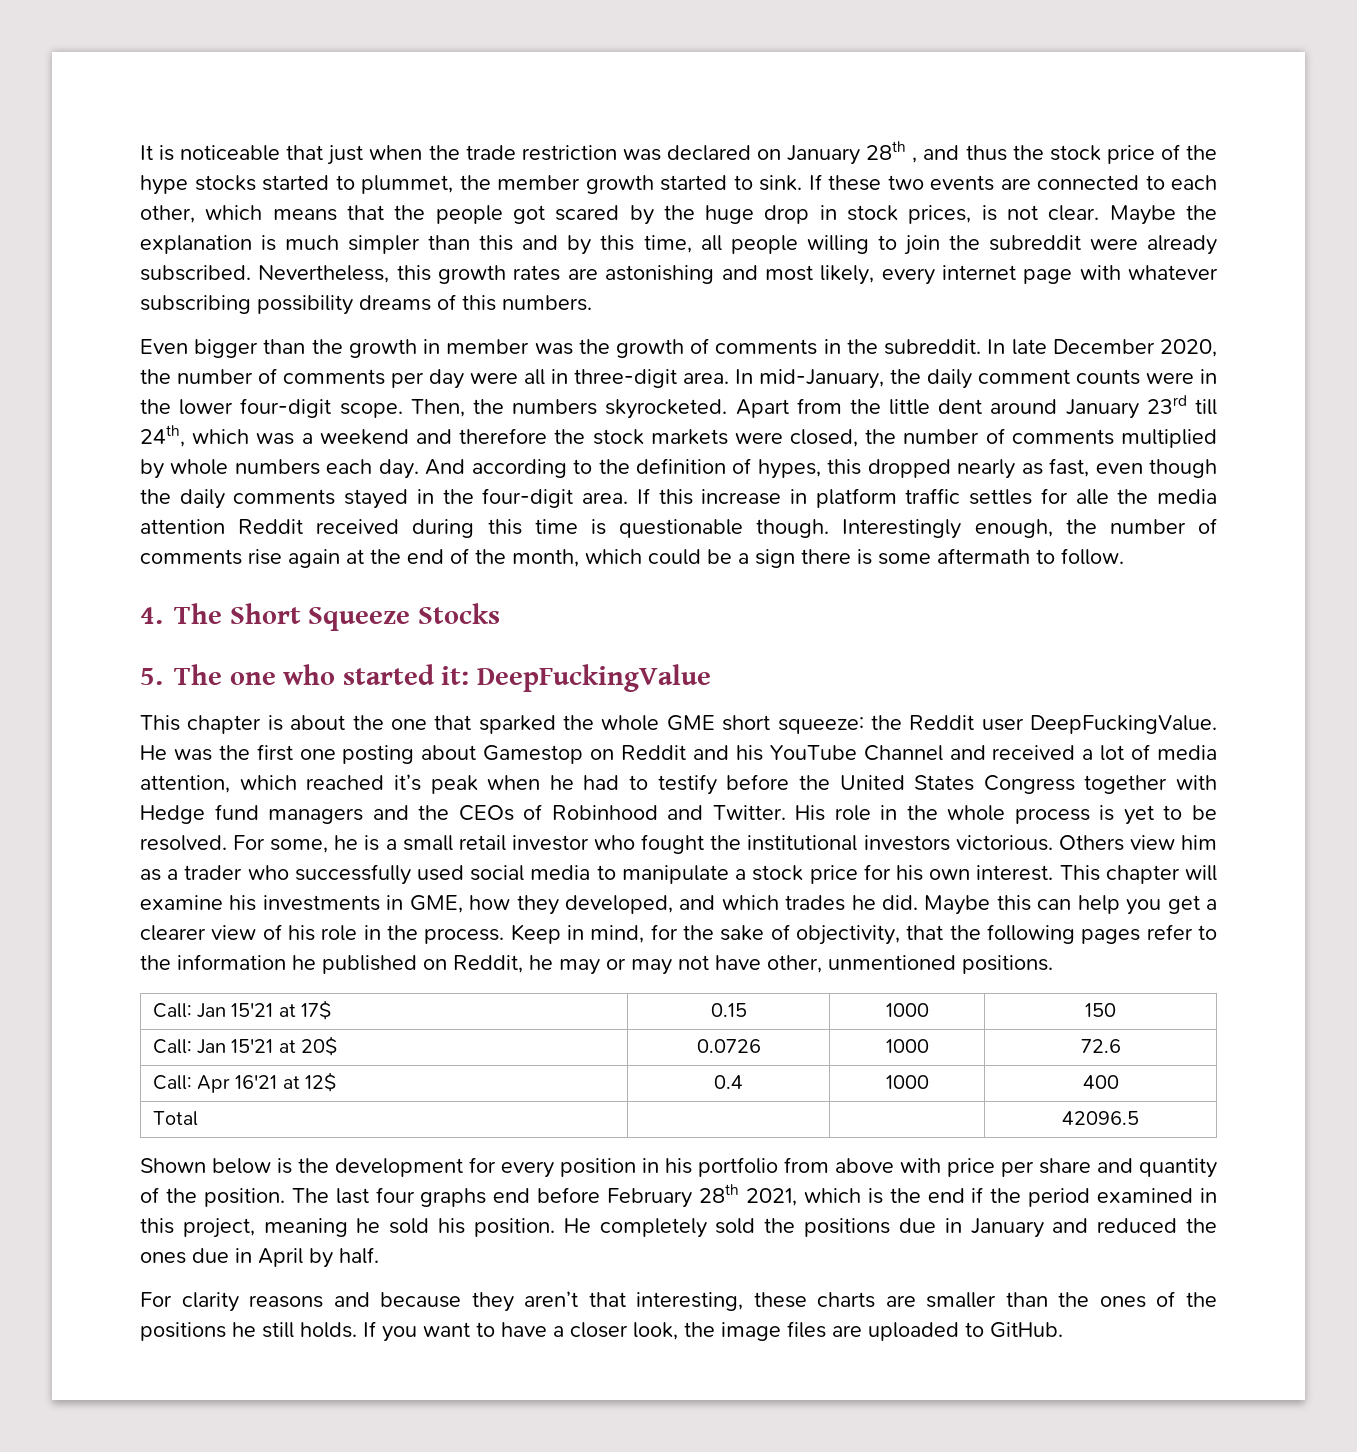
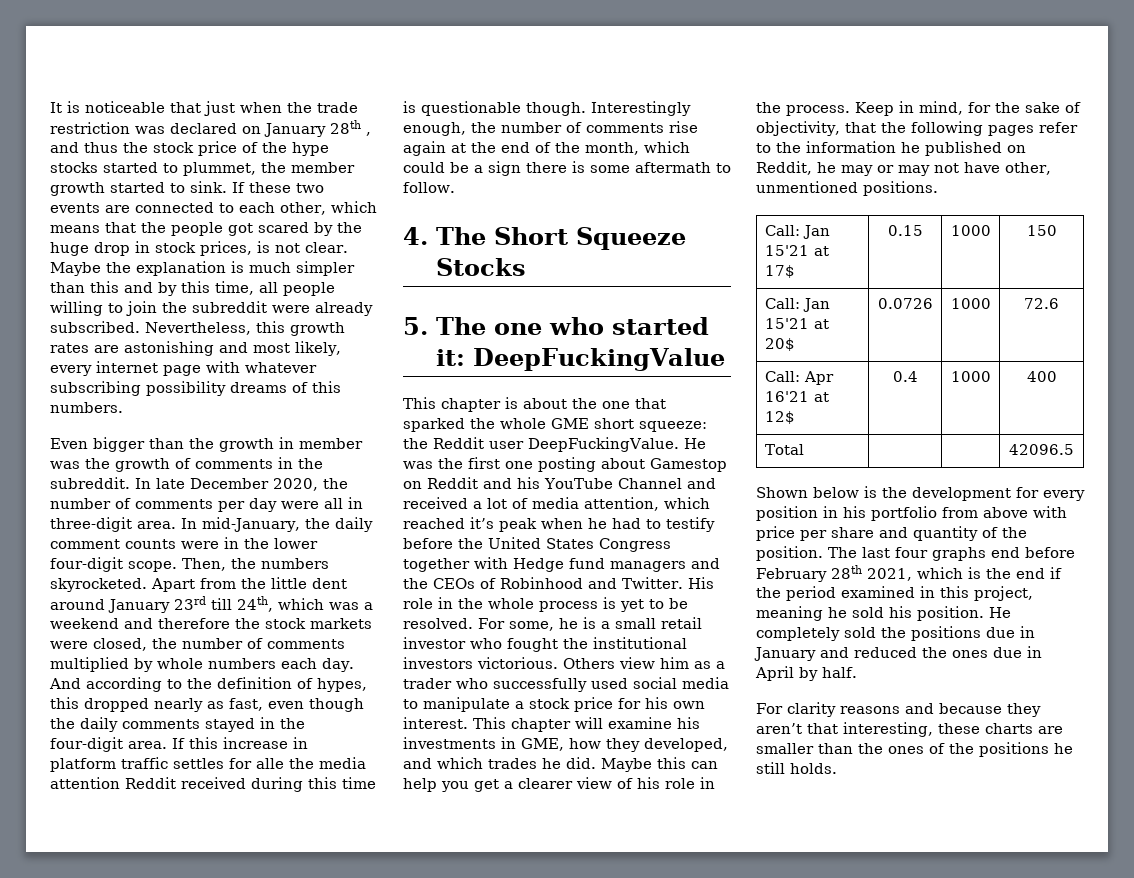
- If you want to have a closer look, the image files are uploaded to GitHub.

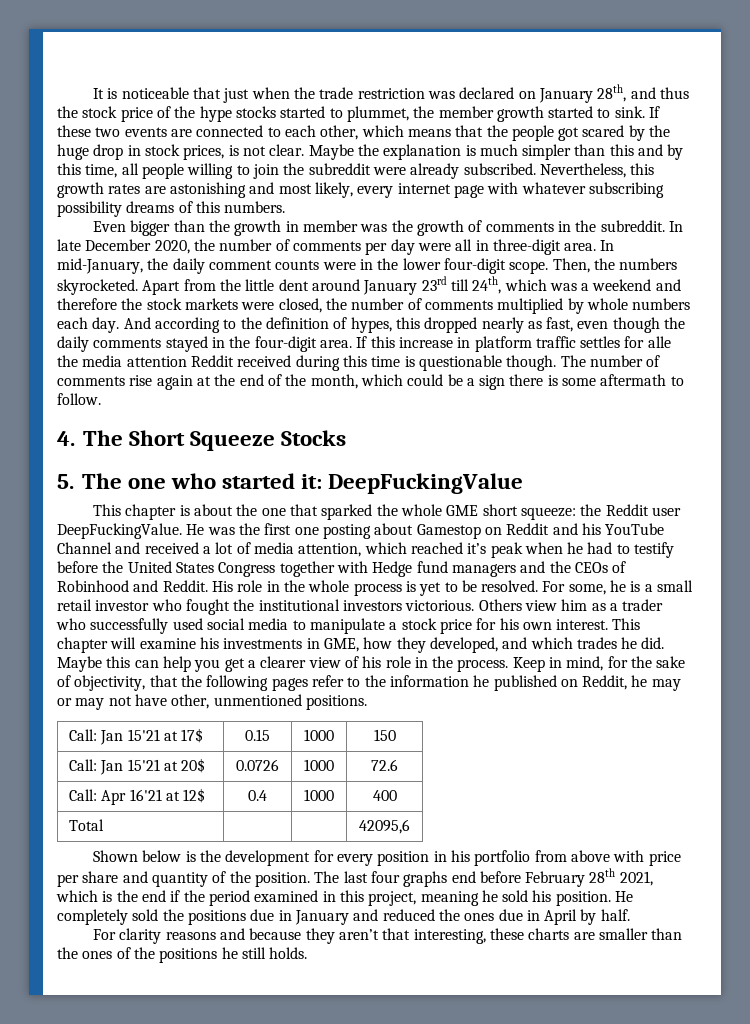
- It is noticeable that just when the trade restriction was declared on January 28th , and thus the stock price of the hype stocks started to plummet, the member growth started to sink.
+ It is noticeable that just when the trade restriction was declared on January 28th, and thus the stock price of the hype stocks started to plummet, the member growth started to sink.
- Interestingly enough, the number of comments rise again at the end of the month, which could be a sign there is some aftermath to follow.
+ The number of comments rise again at the end of the month, which could be a sign there is some aftermath to follow.
- He was the first one posting about Gamestop on Reddit and his YouTube Channel and received a lot of media attention, which reached it’s peak when he had to testify before the United States Congress together with Hedge fund managers and the CEOs of Robinhood and Twitter.
+ He was the first one posting about Gamestop on Reddit and his YouTube Channel and received a lot of media attention, which reached it’s peak when he had to testify before the United States Congress together with Hedge fund managers and the CEOs of Robinhood and Reddit.
- Total | | | 42096.5
+ Total | | | 42095,6

